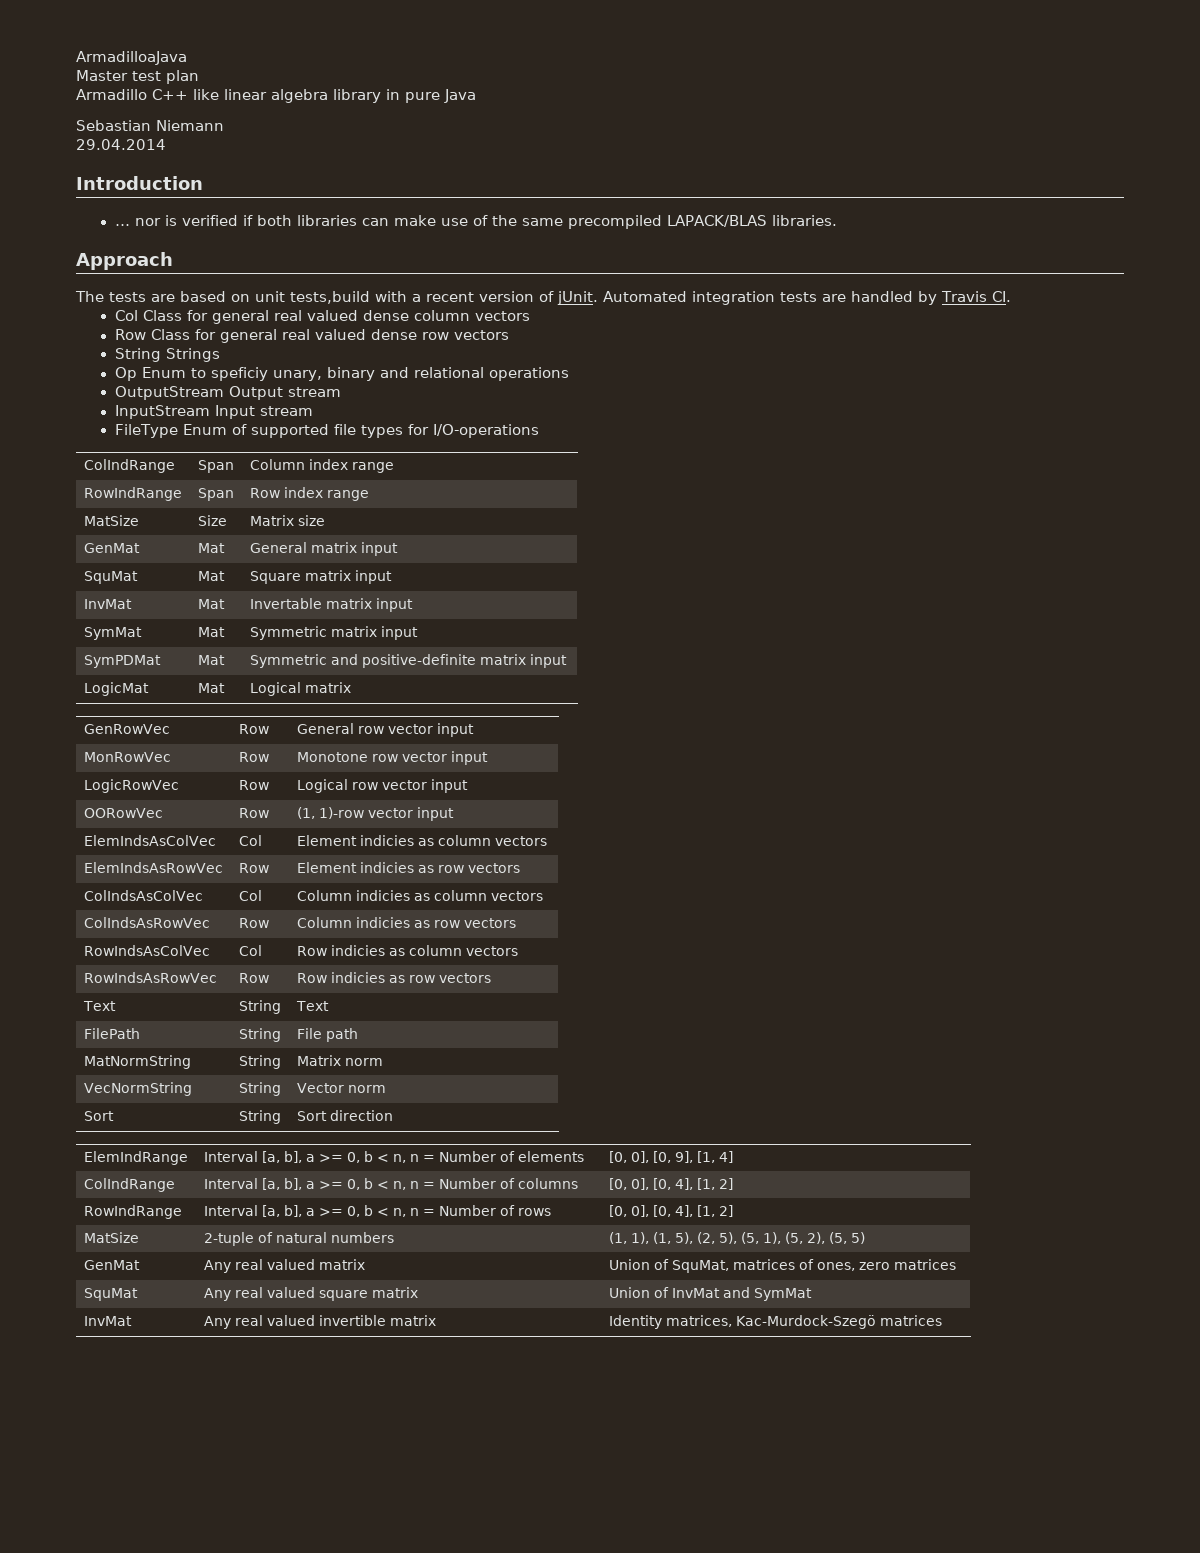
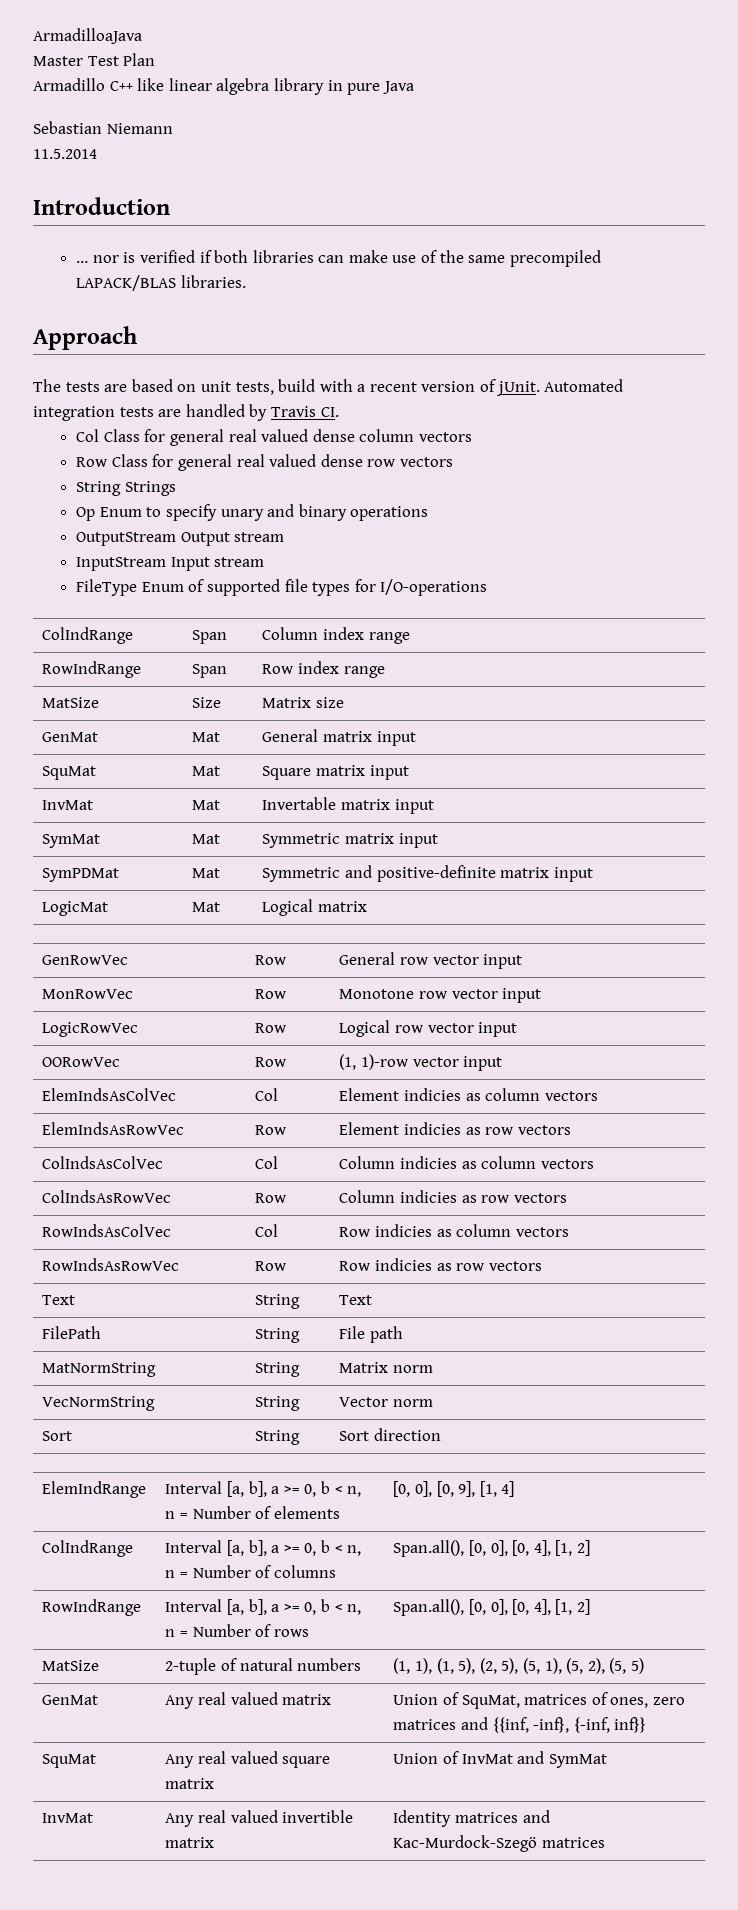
- Master test plan
+ Master Test Plan
- 29.04.2014
+ 11.5.2014
- The tests are based on unit tests,build with a recent version of jUnit.
+ The tests are based on unit tests, build with a recent version of jUnit.
- Op Enum to speficiy unary, binary and relational operations
+ Op Enum to specify unary and binary operations
- ColIndRange | Interval [a, b], a >= 0, b < n, n = Number of columns | [0, 0], [0, 4], [1, 2]
+ ColIndRange | Interval [a, b], a >= 0, b < n, n = Number of columns | Span.all(), [0, 0], [0, 4], [1, 2]
- RowIndRange | Interval [a, b], a >= 0, b < n, n = Number of rows | [0, 0], [0, 4], [1, 2]
+ RowIndRange | Interval [a, b], a >= 0, b < n, n = Number of rows | Span.all(), [0, 0], [0, 4], [1, 2]
- GenMat | Any real valued matrix | Union of SquMat, matrices of ones, zero matrices
+ GenMat | Any real valued matrix | Union of SquMat, matrices of ones, zero matrices and {{inf, -inf}, {-inf, inf}}
- InvMat | Any real valued invertible matrix | Identity matrices, Kac-Murdock-Szegö matrices
+ InvMat | Any real valued invertible matrix | Identity matrices and Kac-Murdock-Szegö matrices

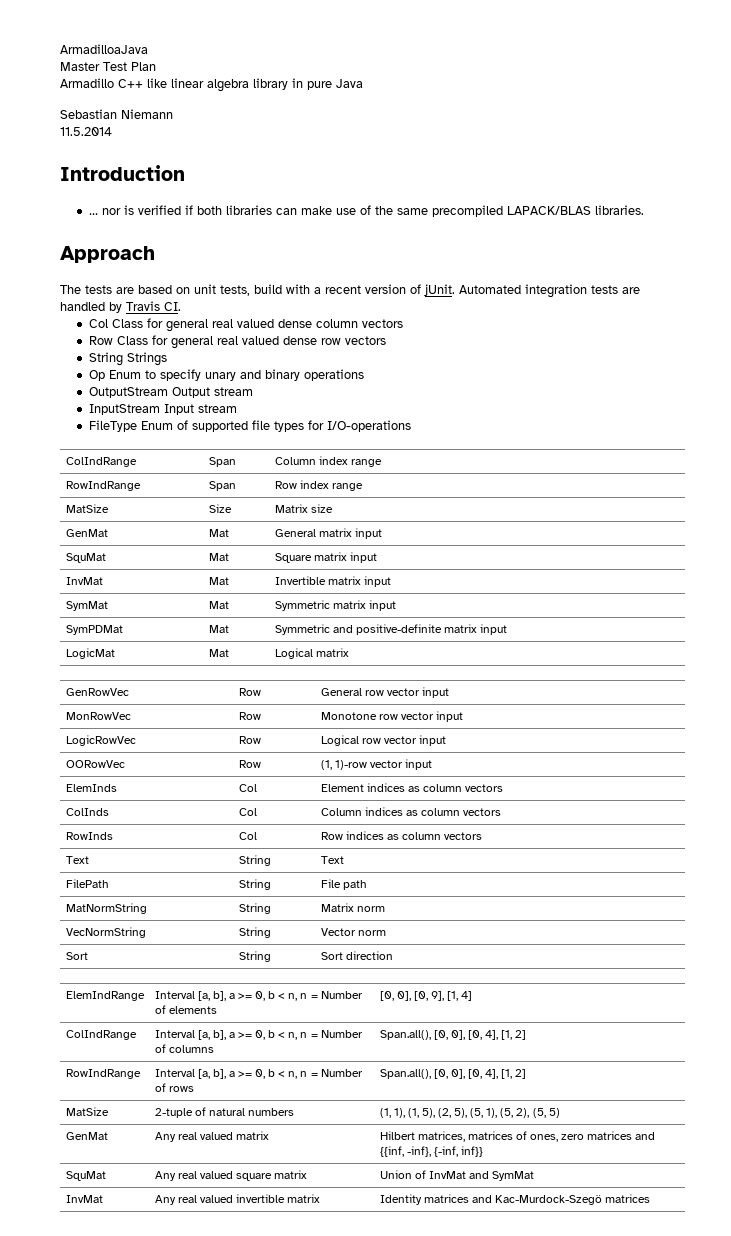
- InvMat | Mat | Invertable matrix input
+ InvMat | Mat | Invertible matrix input
- ElemIndsAsColVec | Col | Element indicies as column vectors
- ElemIndsAsRowVec | Row | Element indicies as row vectors
- ColIndsAsColVec | Col | Column indicies as column vectors
- ColIndsAsRowVec | Row | Column indicies as row vectors
- RowIndsAsColVec | Col | Row indicies as column vectors
- RowIndsAsRowVec | Row | Row indicies as row vectors
+ ElemInds | Col | Element indices as column vectors
+ ColInds | Col | Column indices as column vectors
+ RowInds | Col | Row indices as column vectors
- GenMat | Any real valued matrix | Union of SquMat, matrices of ones, zero matrices and {{inf, -inf}, {-inf, inf}}
+ GenMat | Any real valued matrix | Hilbert matrices, matrices of ones, zero matrices and {{inf, -inf}, {-inf, inf}}

